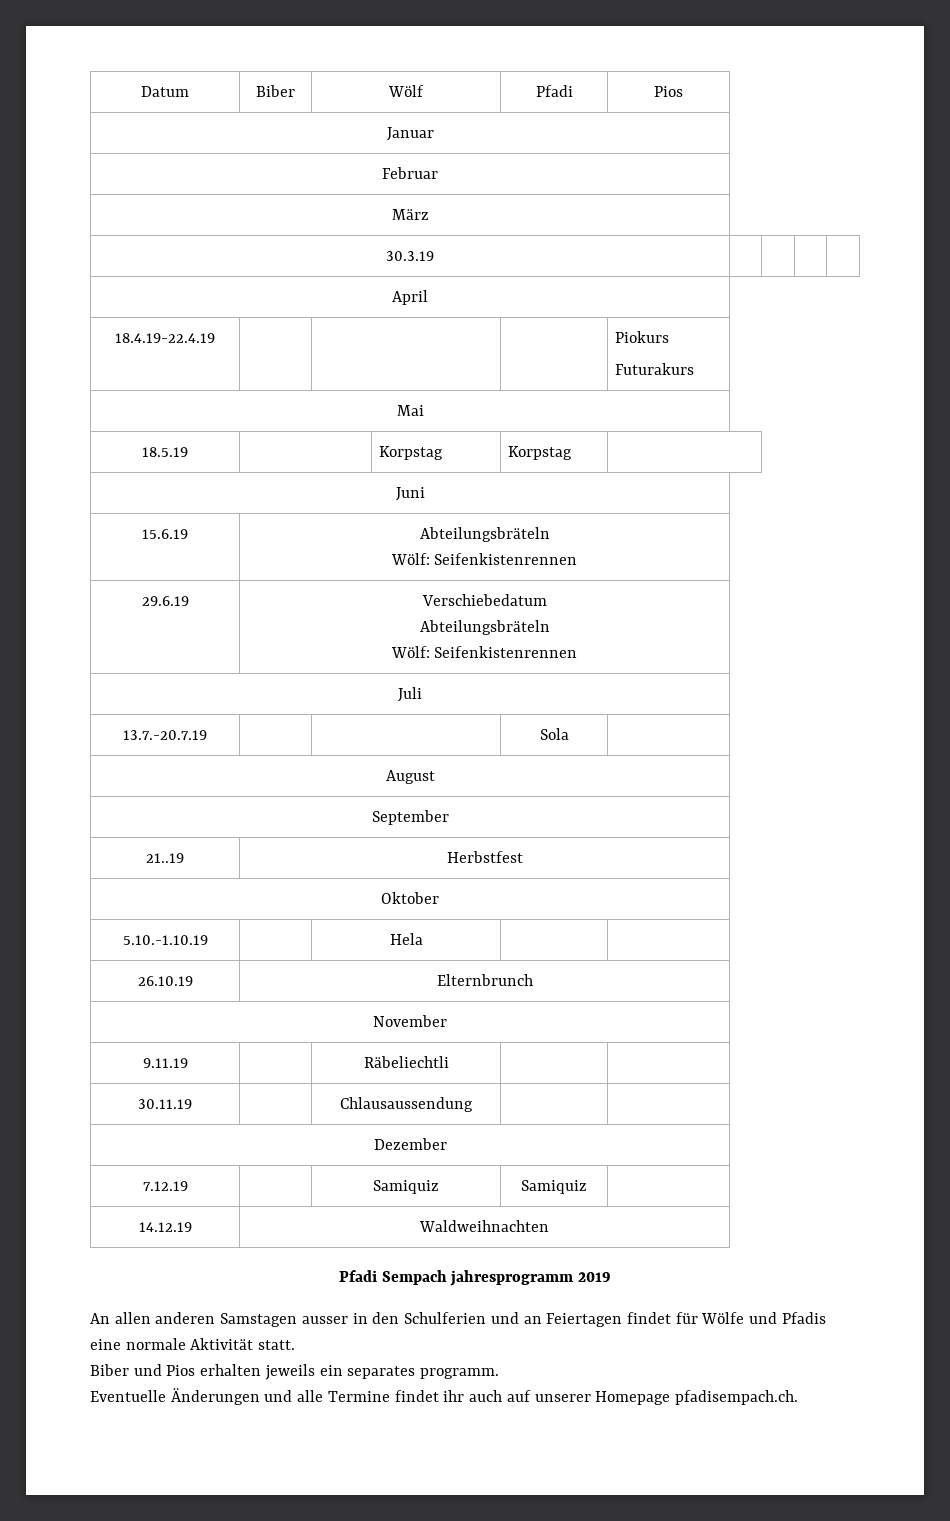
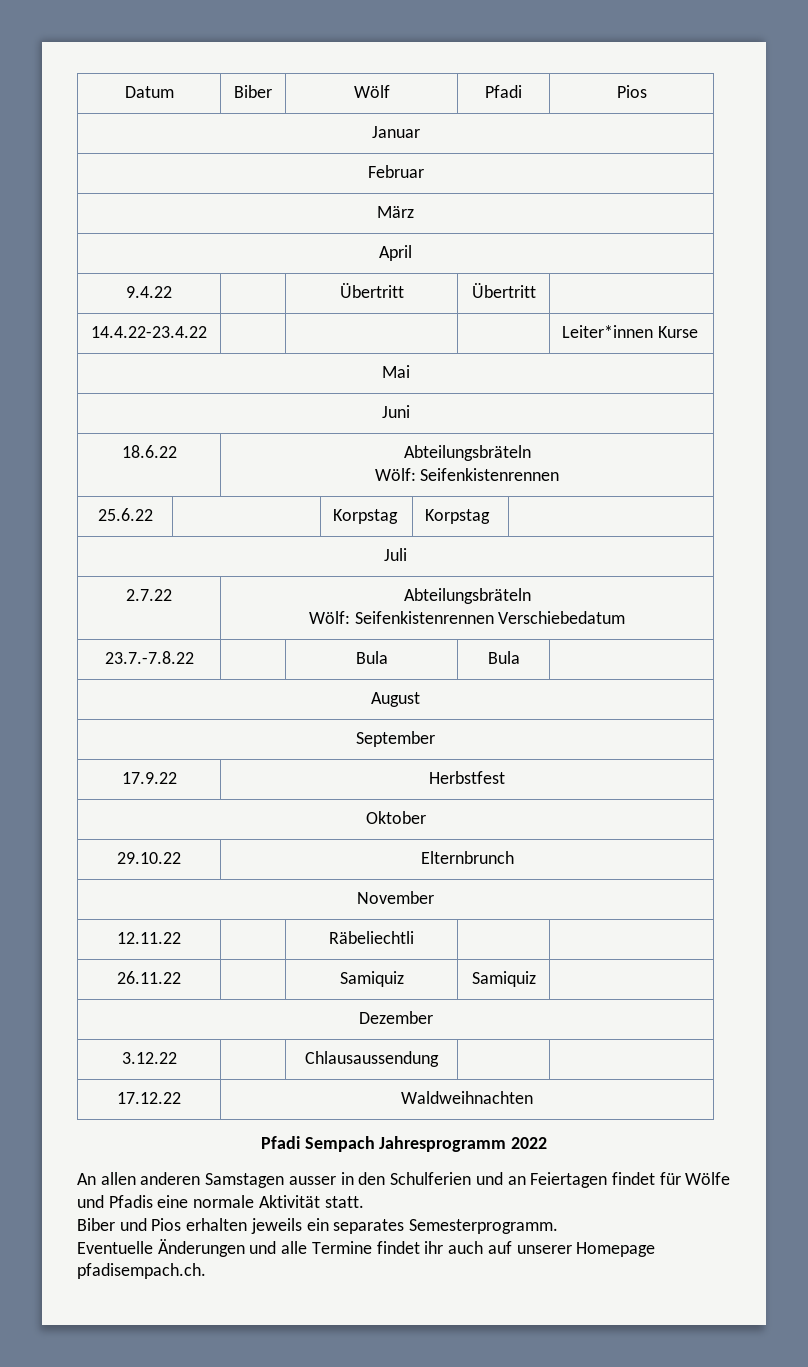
- 30.3.19 | | | |
  April
- 18.4.19-22.4.19 | | | | Piokurs
- Futurakurs
+ 9.4.22 | | Übertritt | Übertritt |
+ 14.4.22-23.4.22 | | | | Leiter*innen Kurse
  Mai
- 18.5.19 | | Korpstag | Korpstag |
+ Juni
+ 18.6.22 | Abteilungsbräteln
+ Wölf: Seifenkistenrennen
+ 25.6.22 | | Korpstag | Korpstag |
- Juni
- 15.6.19 | Abteilungsbräteln
- Wölf: Seifenkistenrennen
- 29.6.19 | Verschiebedatum
- Abteilungsbräteln
- Wölf: Seifenkistenrennen
  Juli
- 13.7.-20.7.19 | | | Sola |
+ 2.7.22 | Abteilungsbräteln
+ Wölf: Seifenkistenrennen Verschiebedatum
+ 23.7.-7.8.22 | | Bula | Bula |
- 21..19 | Herbstfest
+ 17.9.22 | Herbstfest
- 5.10.-1.10.19 | | Hela | |
- 26.10.19 | Elternbrunch
+ 29.10.22 | Elternbrunch
- 9.11.19 | | Räbeliechtli | |
+ 12.11.22 | | Räbeliechtli | |
- 30.11.19 | | Chlausaussendung | |
+ 26.11.22 | | Samiquiz | Samiquiz |
  Dezember
- 7.12.19 | | Samiquiz | Samiquiz |
- 14.12.19 | Waldweihnachten
+ 3.12.22 | | Chlausaussendung | |
+ 17.12.22 | Waldweihnachten
- Pfadi Sempach jahresprogramm 2019
+ Pfadi Sempach Jahresprogramm 2022
- Biber und Pios erhalten jeweils ein separates programm.
+ Biber und Pios erhalten jeweils ein separates Semesterprogramm.

